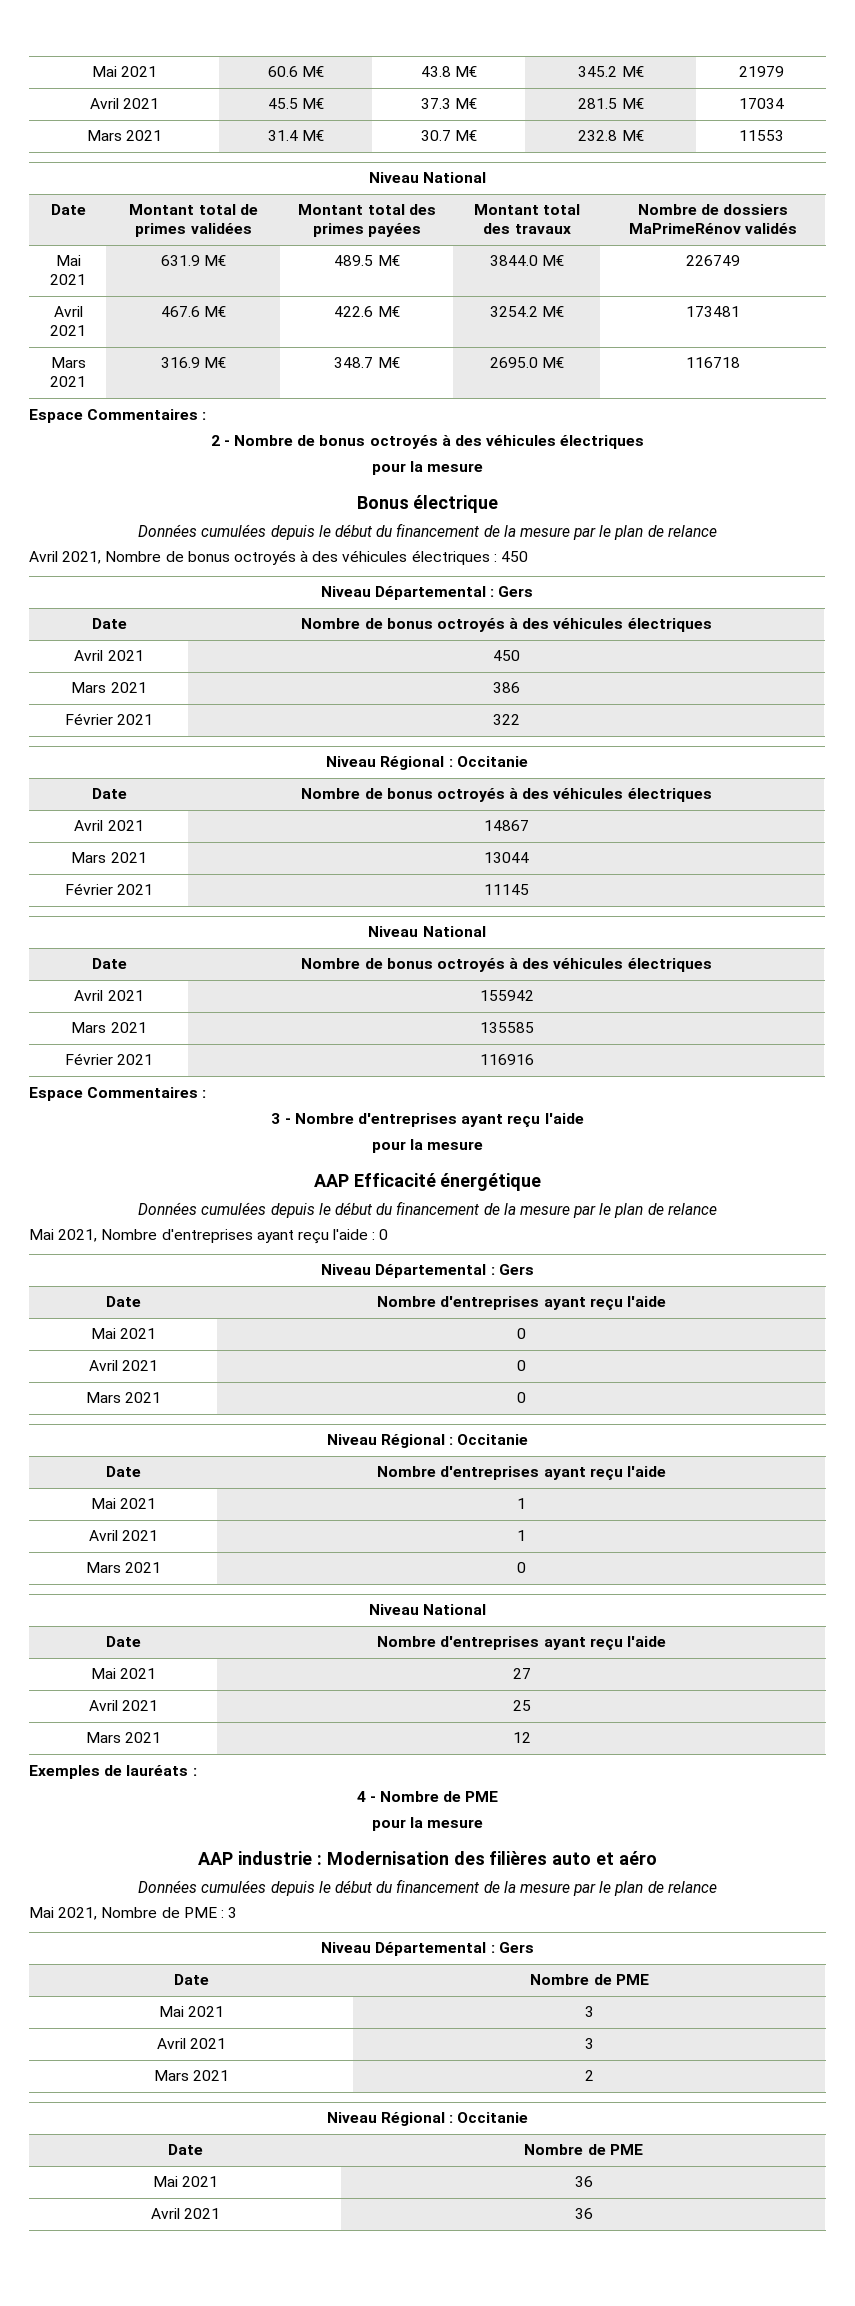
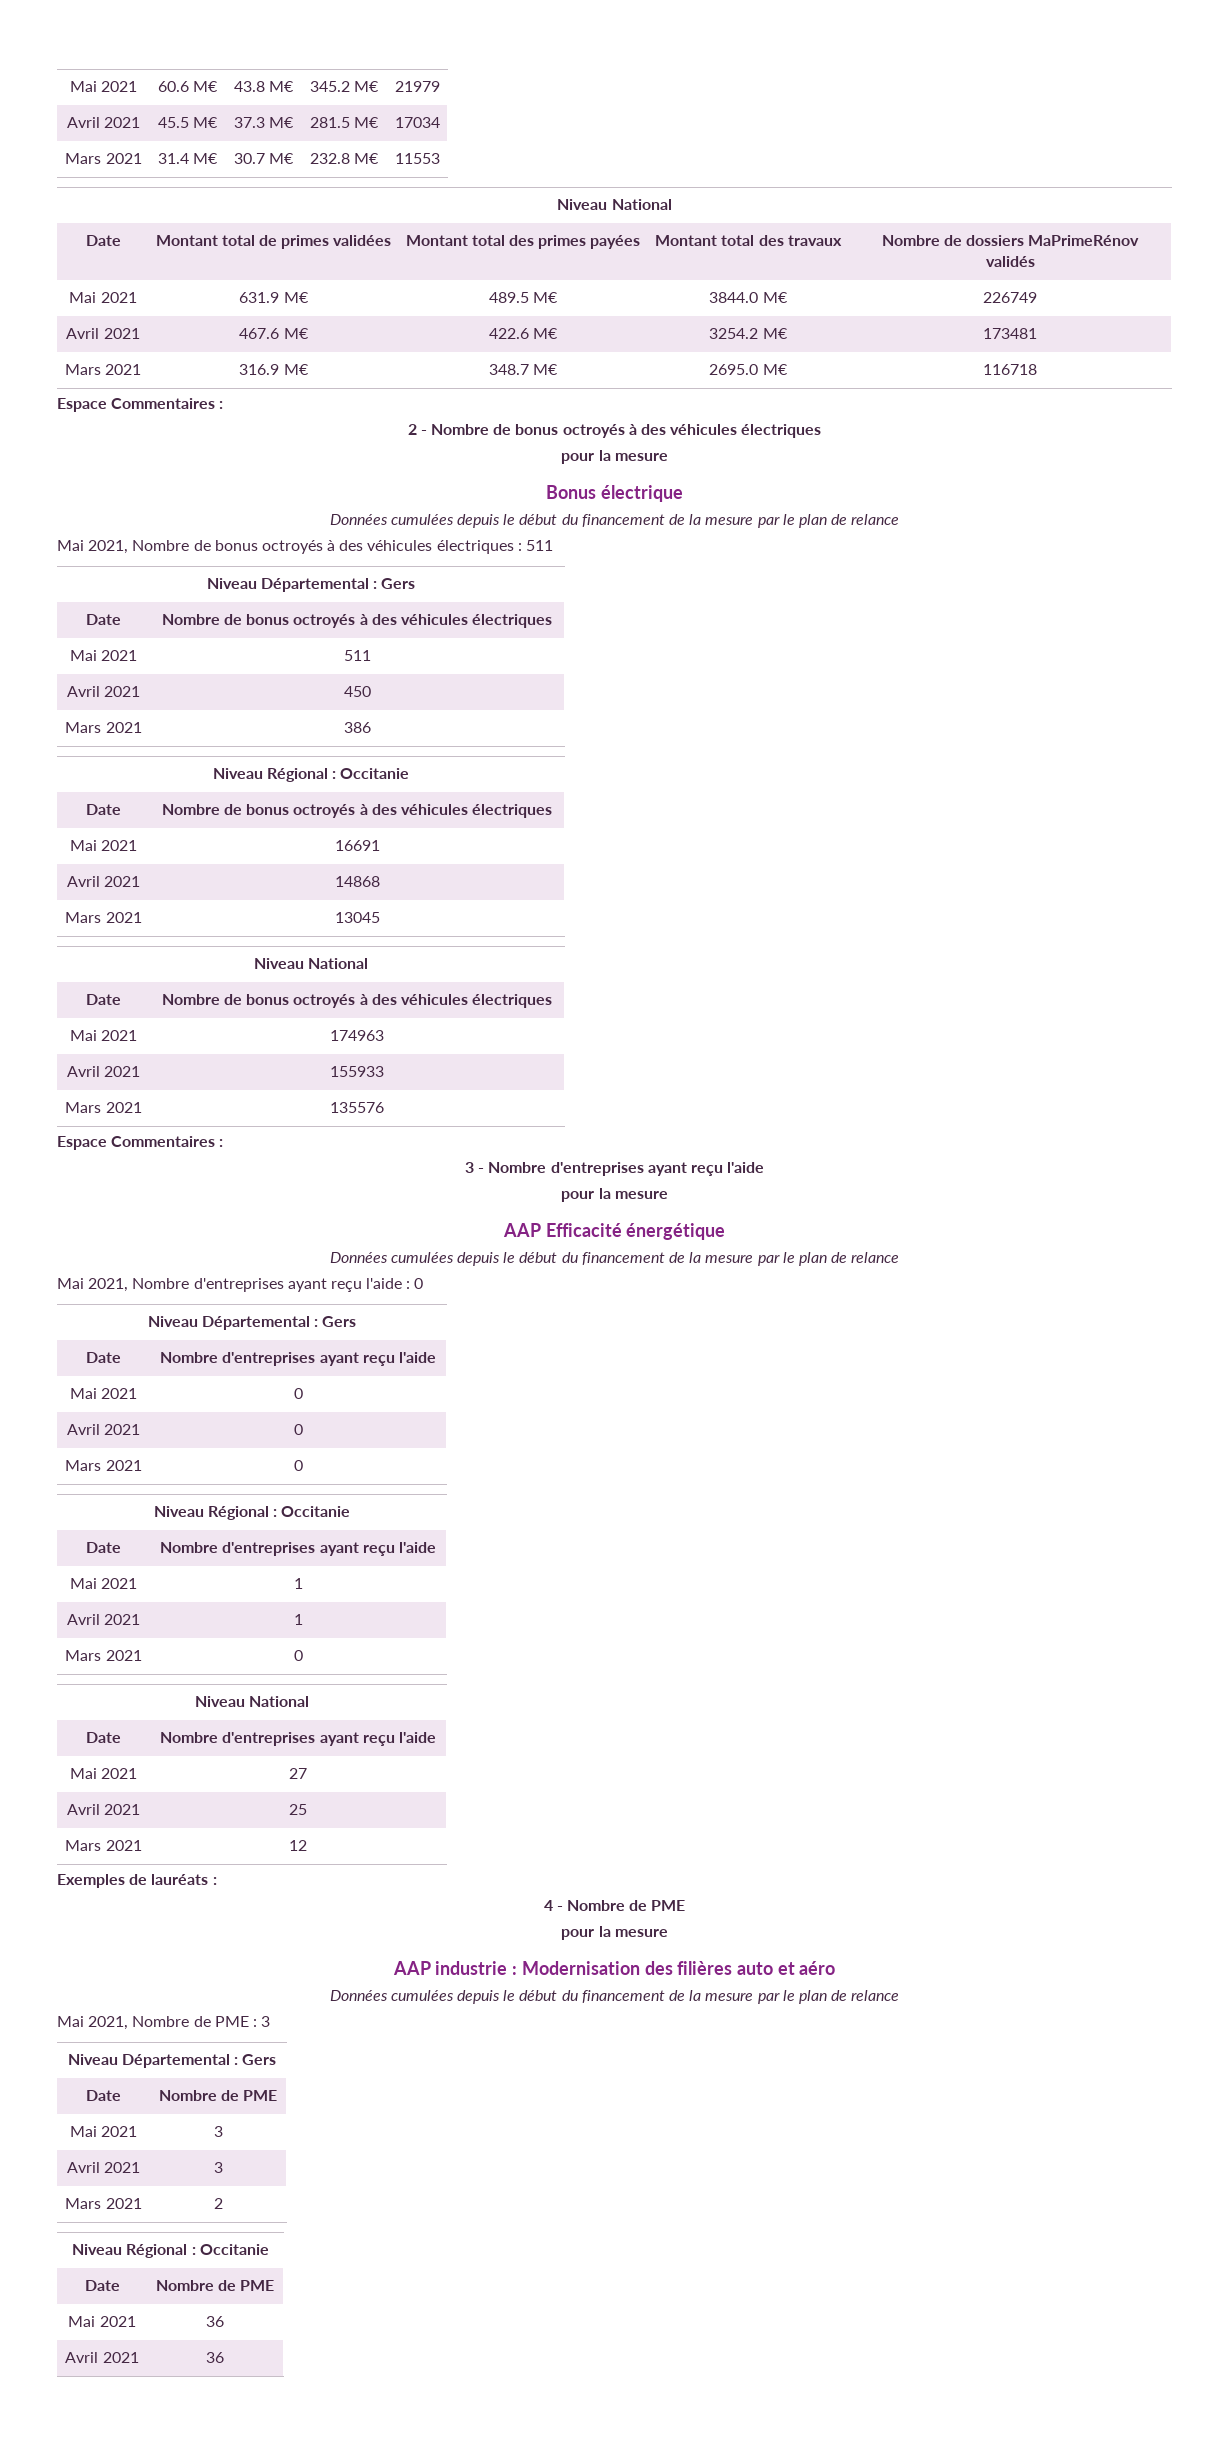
- Avril 2021, Nombre de bonus octroyés à des véhicules électriques : 450
+ Mai 2021, Nombre de bonus octroyés à des véhicules électriques : 511
+ Mai 2021 | 511
- Février 2021 | 322
- Avril 2021 | 14867
- Mars 2021 | 13044
- Février 2021 | 11145
+ Mai 2021 | 16691
+ Avril 2021 | 14868
+ Mars 2021 | 13045
- Avril 2021 | 155942
- Mars 2021 | 135585
- Février 2021 | 116916
+ Mai 2021 | 174963
+ Avril 2021 | 155933
+ Mars 2021 | 135576

